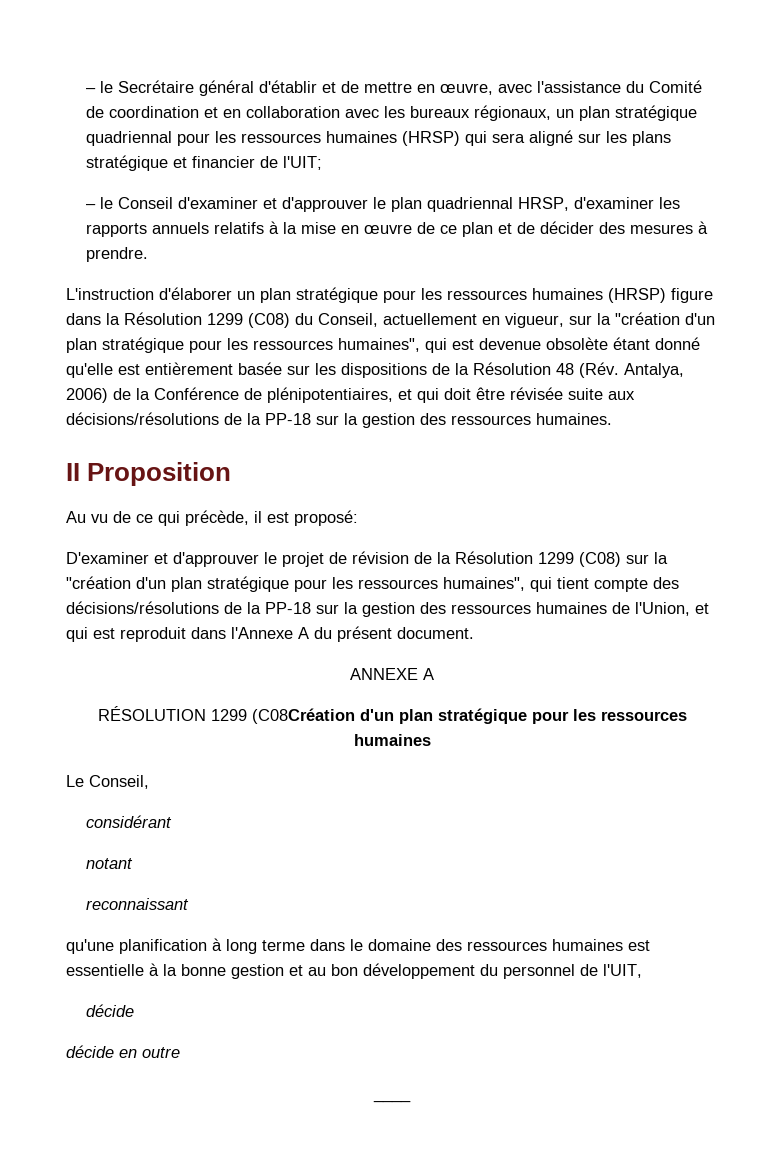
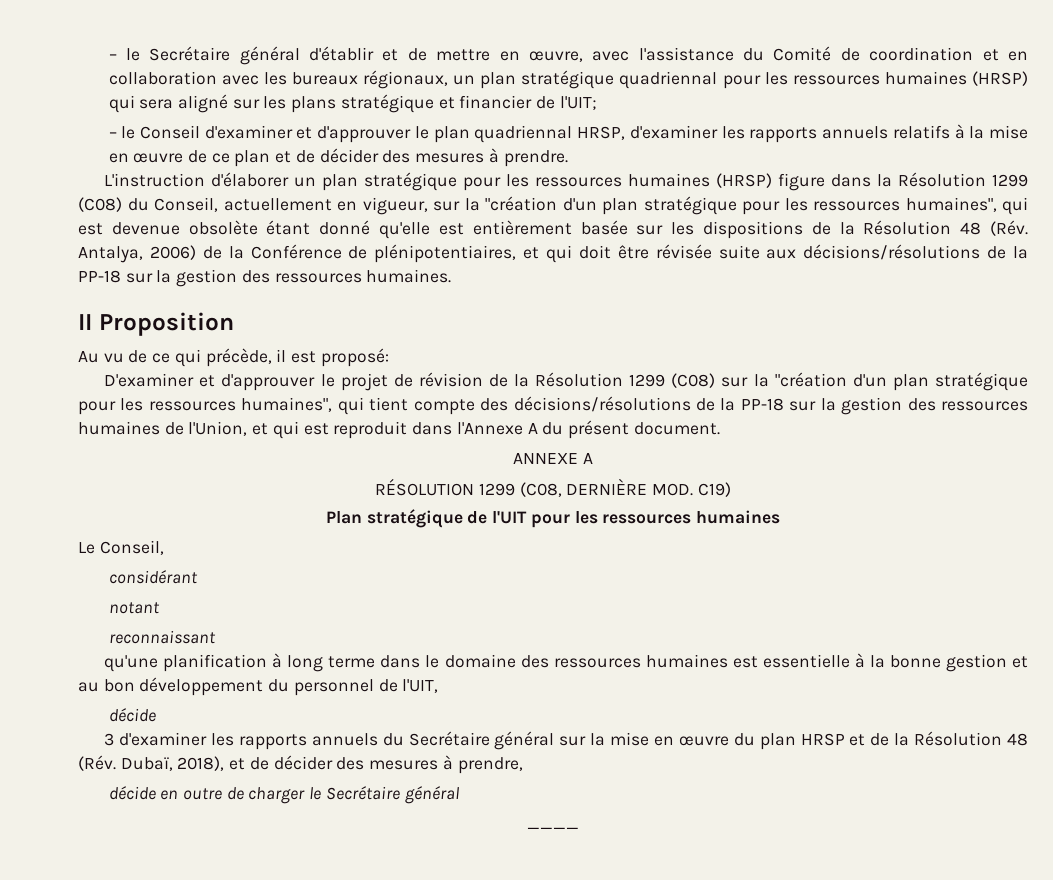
- RÉSOLUTION 1299 (C08Création d'un plan stratégique pour les ressources humaines
+ RÉSOLUTION 1299 (C08, DERNIÈRE MOD. C19)
+ Plan stratégique de l'UIT pour les ressources humaines
- décide en outre
+ 3 d'examiner les rapports annuels du Secrétaire général sur la mise en œuvre du plan HRSP et de la Résolution 48 (Rév. Dubaï, 2018), et de décider des mesures à prendre,
+ décide en outre de charger le Secrétaire général

